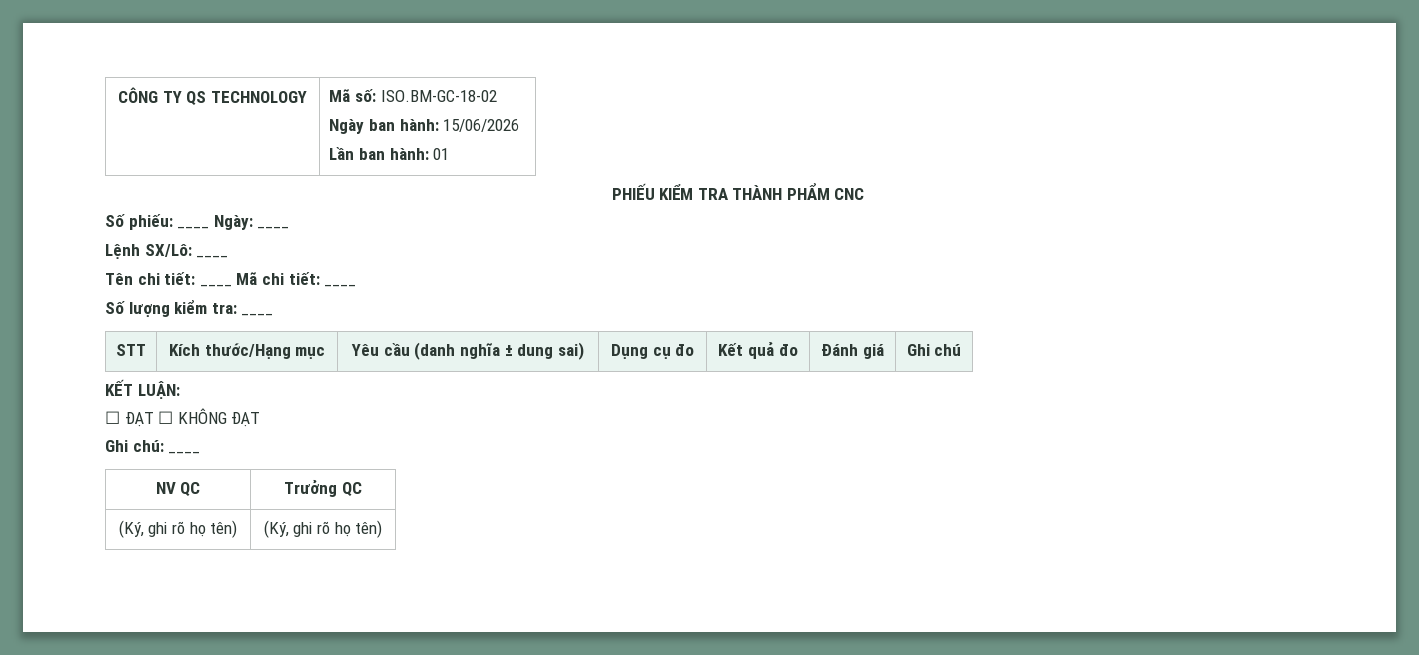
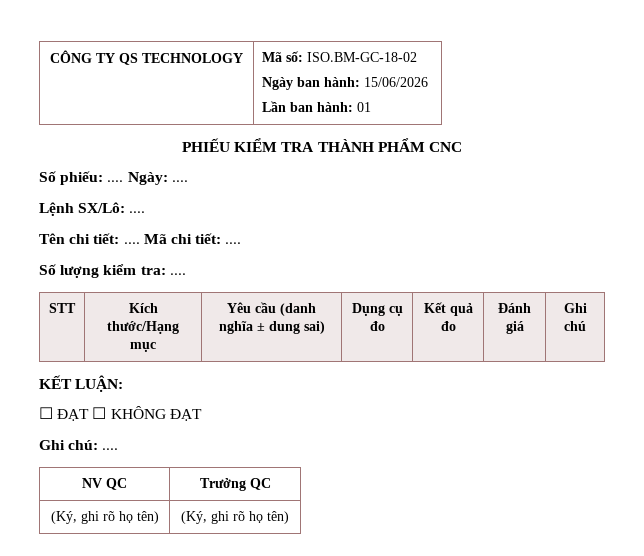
- Số phiếu: ____ Ngày: ____
+ Số phiếu: .... Ngày: ....
- Lệnh SX/Lô: ____
+ Lệnh SX/Lô: ....
- Tên chi tiết: ____ Mã chi tiết: ____
+ Tên chi tiết: .... Mã chi tiết: ....
- Số lượng kiểm tra: ____
+ Số lượng kiểm tra: ....
- Ghi chú: ____
+ Ghi chú: ....

